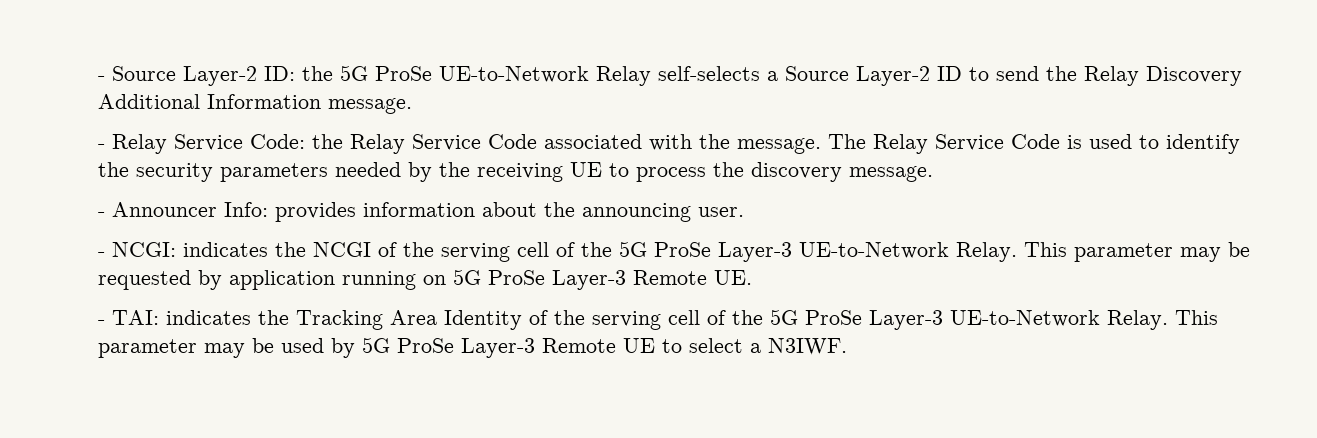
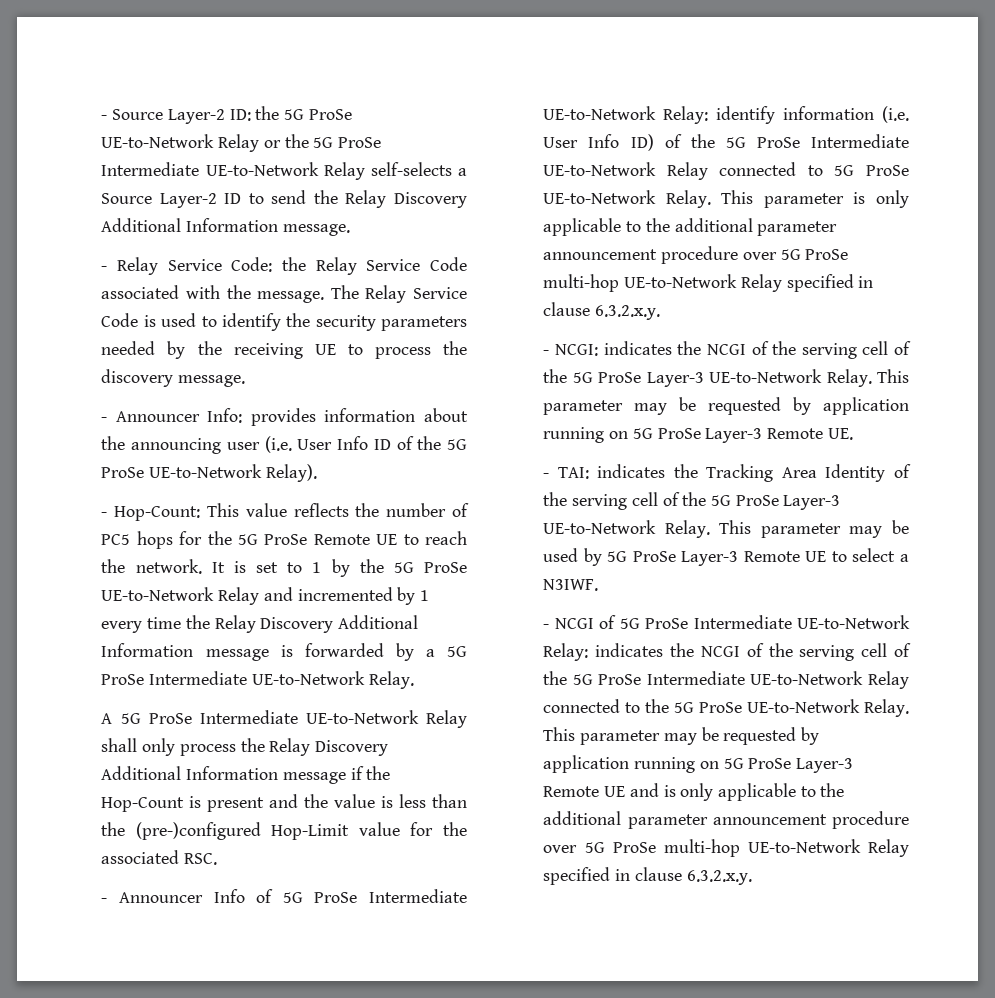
- - Source Layer-2 ID: the 5G ProSe UE-to-Network Relay self-selects a Source Layer-2 ID to send the Relay Discovery Additional Information message.
+ - Source Layer-2 ID: the 5G ProSe UE-to-Network Relay or the 5G ProSe Intermediate UE-to-Network Relay self-selects a Source Layer-2 ID to send the Relay Discovery Additional Information message.
- - Announcer Info: provides information about the announcing user.
+ - Announcer Info: provides information about the announcing user (i.e. User Info ID of the 5G ProSe UE-to-Network Relay).
+ - Hop-Count: This value reflects the number of PC5 hops for the 5G ProSe Remote UE to reach the network. It is set to 1 by the 5G ProSe UE-to-Network Relay and incremented by 1 every time the Relay Discovery Additional Information message is forwarded by a 5G ProSe Intermediate UE-to-Network Relay.
+ A 5G ProSe Intermediate UE-to-Network Relay shall only process the Relay Discovery Additional Information message if the Hop-Count is present and the value is less than the (pre-)configured Hop-Limit value for the associated RSC.
+ - Announcer Info of 5G ProSe Intermediate UE-to-Network Relay: identify information (i.e. User Info ID) of the 5G ProSe Intermediate UE-to-Network Relay connected to 5G ProSe UE-to-Network Relay. This parameter is only applicable to the additional parameter announcement procedure over 5G ProSe multi-hop UE-to-Network Relay specified in clause 6.3.2.x.y.
+ - NCGI of 5G ProSe Intermediate UE-to-Network Relay: indicates the NCGI of the serving cell of the 5G ProSe Intermediate UE-to-Network Relay connected to the 5G ProSe UE-to-Network Relay. This parameter may be requested by application running on 5G ProSe Layer-3 Remote UE and is only applicable to the additional parameter announcement procedure over 5G ProSe multi-hop UE-to-Network Relay specified in clause 6.3.2.x.y.

